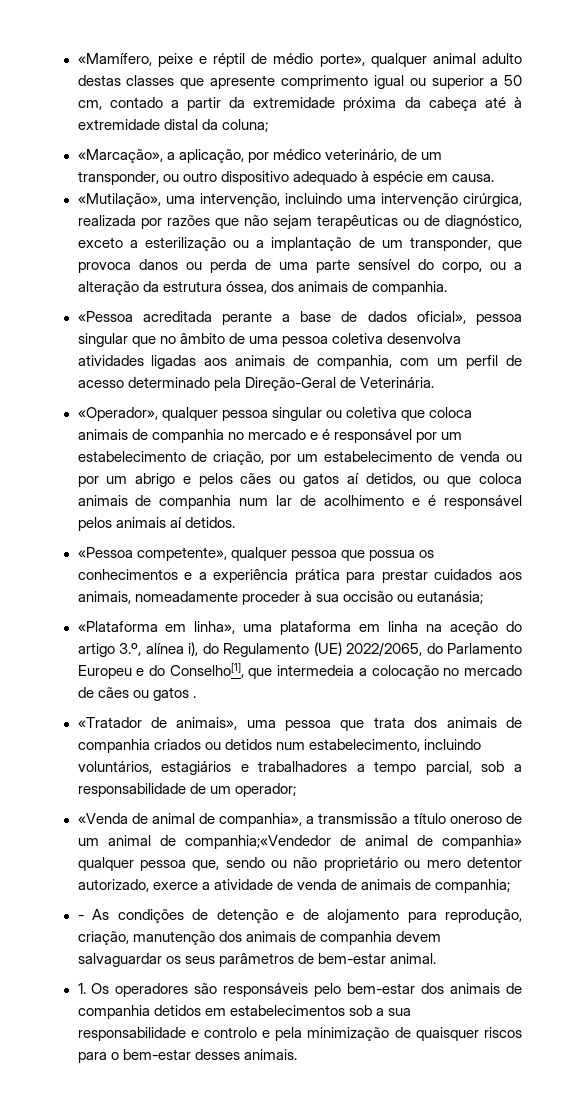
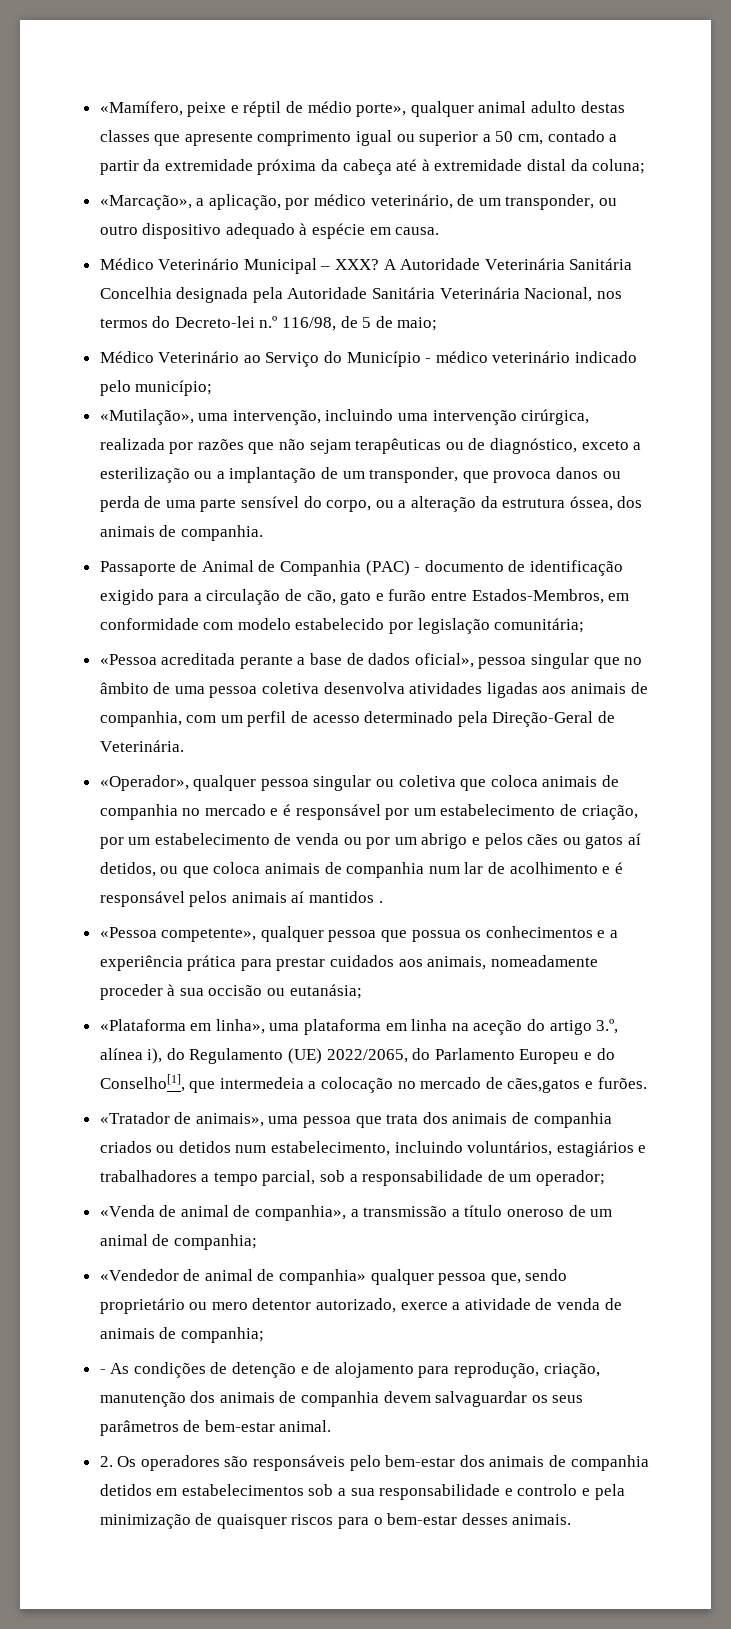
+ Médico Veterinário Municipal – XXX? A Autoridade Veterinária Sanitária Concelhia designada pela Autoridade Sanitária Veterinária Nacional, nos termos do Decreto-lei n.º 116/98, de 5 de maio;
+ Médico Veterinário ao Serviço do Município - médico veterinário indicado pelo município;
+ Passaporte de Animal de Companhia (PAC) - documento de identificação exigido para a circulação de cão, gato e furão entre Estados-Membros, em conformidade com modelo estabelecido por legislação comunitária;
- «Operador», qualquer pessoa singular ou coletiva que coloca animais de companhia no mercado e é responsável por um estabelecimento de criação, por um estabelecimento de venda ou por um abrigo e pelos cães ou gatos aí detidos, ou que coloca animais de companhia num lar de acolhimento e é responsável pelos animais aí detidos.
+ «Operador», qualquer pessoa singular ou coletiva que coloca animais de companhia no mercado e é responsável por um estabelecimento de criação, por um estabelecimento de venda ou por um abrigo e pelos cães ou gatos aí detidos, ou que coloca animais de companhia num lar de acolhimento e é responsável pelos animais aí mantidos .
- «Plataforma em linha», uma plataforma em linha na aceção do artigo 3.º, alínea i), do Regulamento (UE) 2022/2065, do Parlamento Europeu e do Conselho[1], que intermedeia a colocação no mercado de cães ou gatos .
+ «Plataforma em linha», uma plataforma em linha na aceção do artigo 3.º, alínea i), do Regulamento (UE) 2022/2065, do Parlamento Europeu e do Conselho[1], que intermedeia a colocação no mercado de cães,gatos e furões.
- «Venda de animal de companhia», a transmissão a título oneroso de um animal de companhia;«Vendedor de animal de companhia» qualquer pessoa que, sendo ou não proprietário ou mero detentor autorizado, exerce a atividade de venda de animais de companhia;
+ «Venda de animal de companhia», a transmissão a título oneroso de um animal de companhia;
+ «Vendedor de animal de companhia» qualquer pessoa que, sendo proprietário ou mero detentor autorizado, exerce a atividade de venda de animais de companhia;
- 1. Os operadores são responsáveis pelo bem-estar dos animais de companhia detidos em estabelecimentos sob a sua responsabilidade e controlo e pela minimização de quaisquer riscos para o bem-estar desses animais.
+ 2. Os operadores são responsáveis pelo bem-estar dos animais de companhia detidos em estabelecimentos sob a sua responsabilidade e controlo e pela minimização de quaisquer riscos para o bem-estar desses animais.

